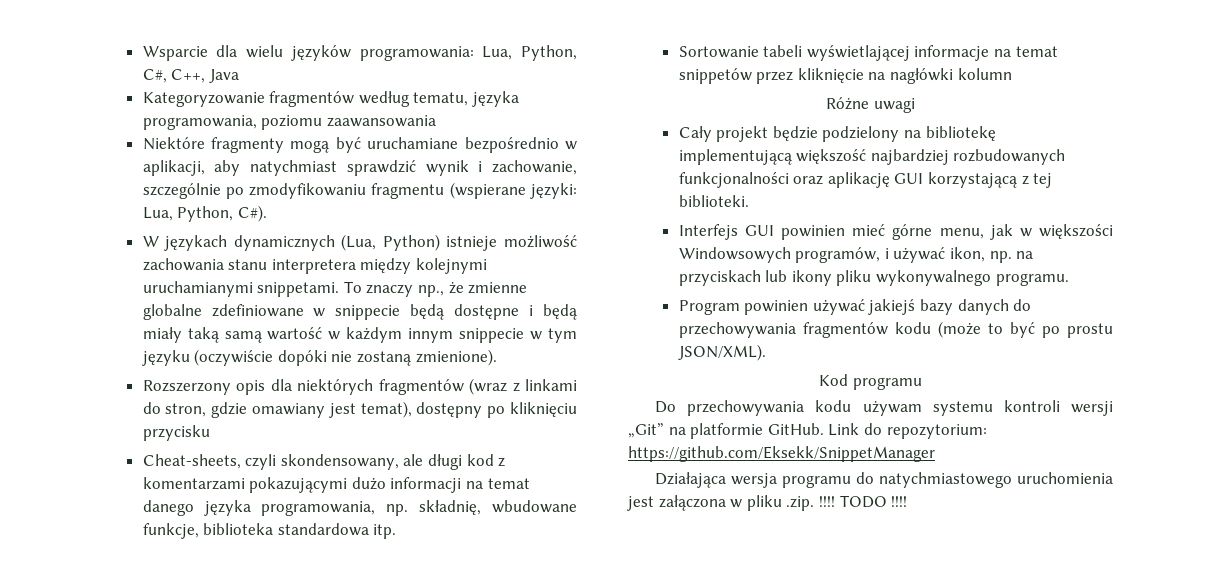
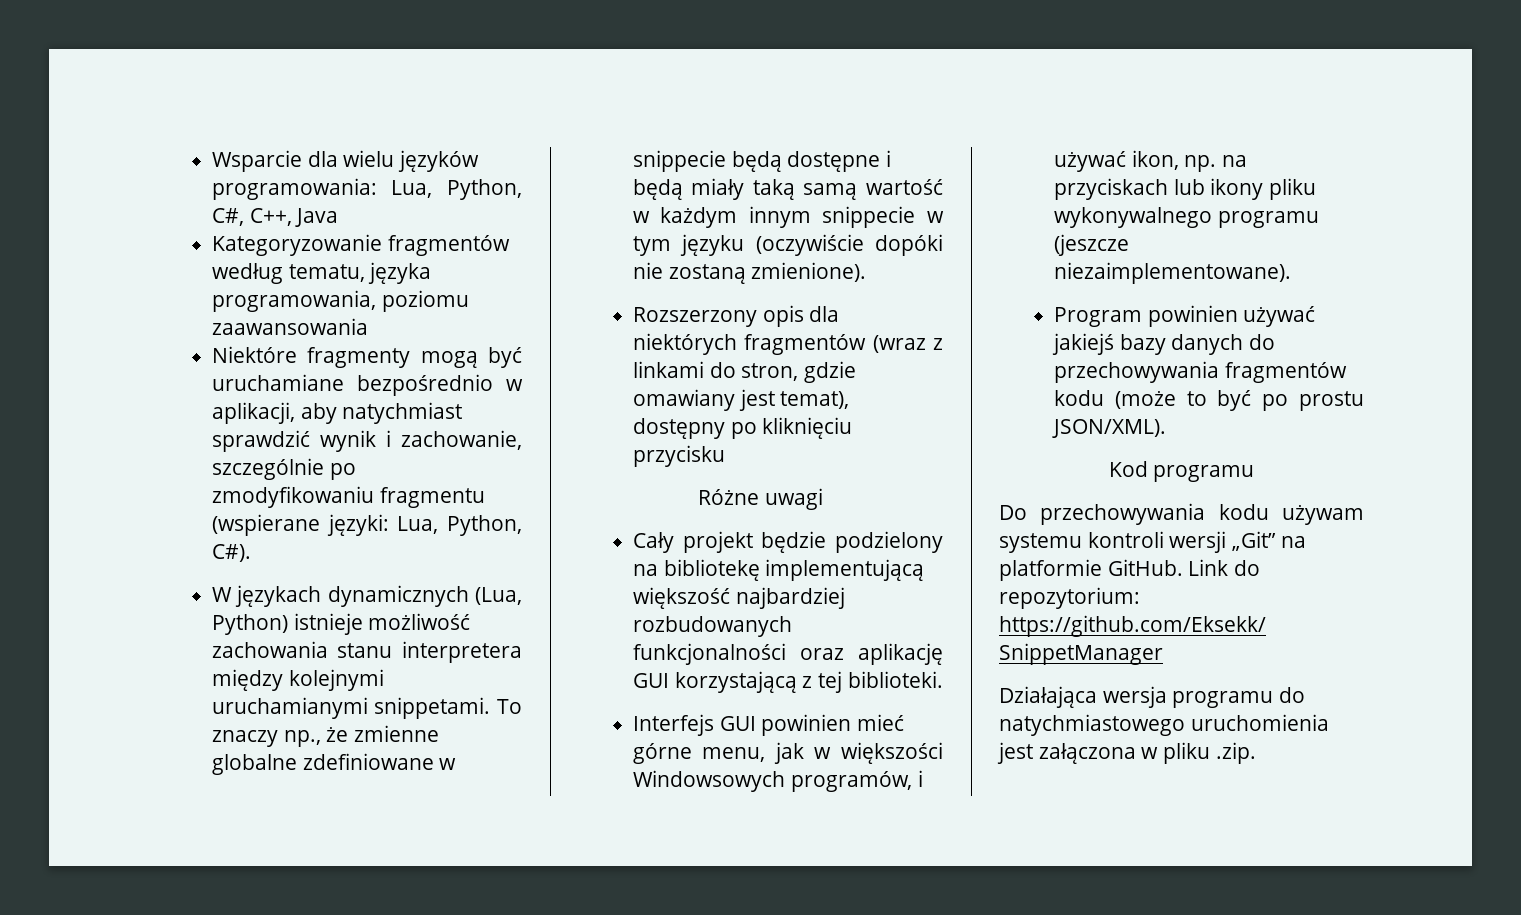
- Cheat-sheets, czyli skondensowany, ale długi kod z komentarzami pokazującymi dużo informacji na temat danego języka programowania, np. składnię, wbudowane funkcje, biblioteka standardowa itp.
- Sortowanie tabeli wyświetlającej informacje na temat snippetów przez kliknięcie na nagłówki kolumn
- Interfejs GUI powinien mieć górne menu, jak w większości Windowsowych programów, i używać ikon, np. na przyciskach lub ikony pliku wykonywalnego programu.
+ Interfejs GUI powinien mieć górne menu, jak w większości Windowsowych programów, i używać ikon, np. na przyciskach lub ikony pliku wykonywalnego programu (jeszcze niezaimplementowane).
- Działająca wersja programu do natychmiastowego uruchomienia jest załączona w pliku .zip. !!!! TODO !!!!
+ Działająca wersja programu do natychmiastowego uruchomienia jest załączona w pliku .zip.

